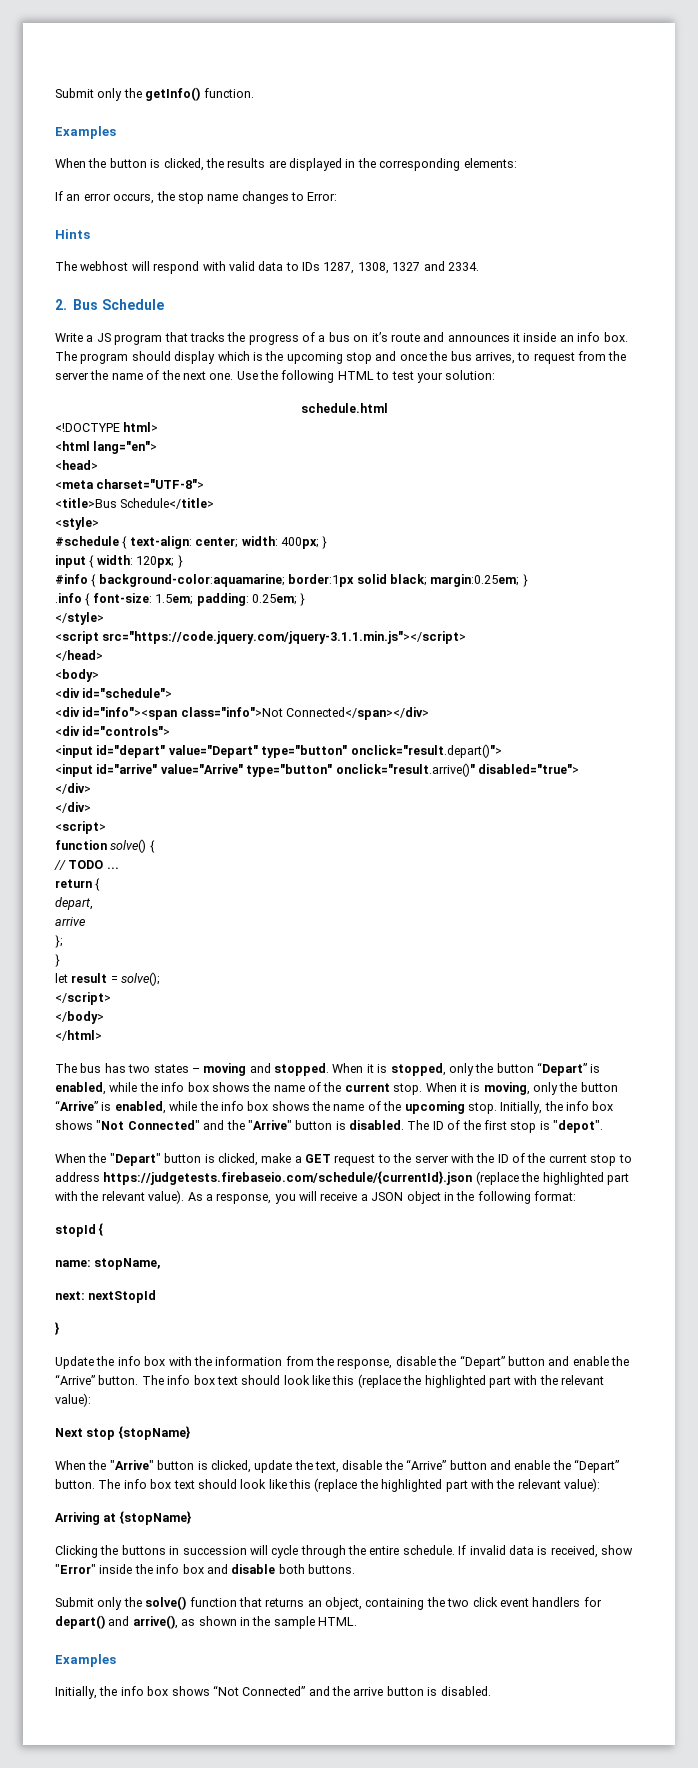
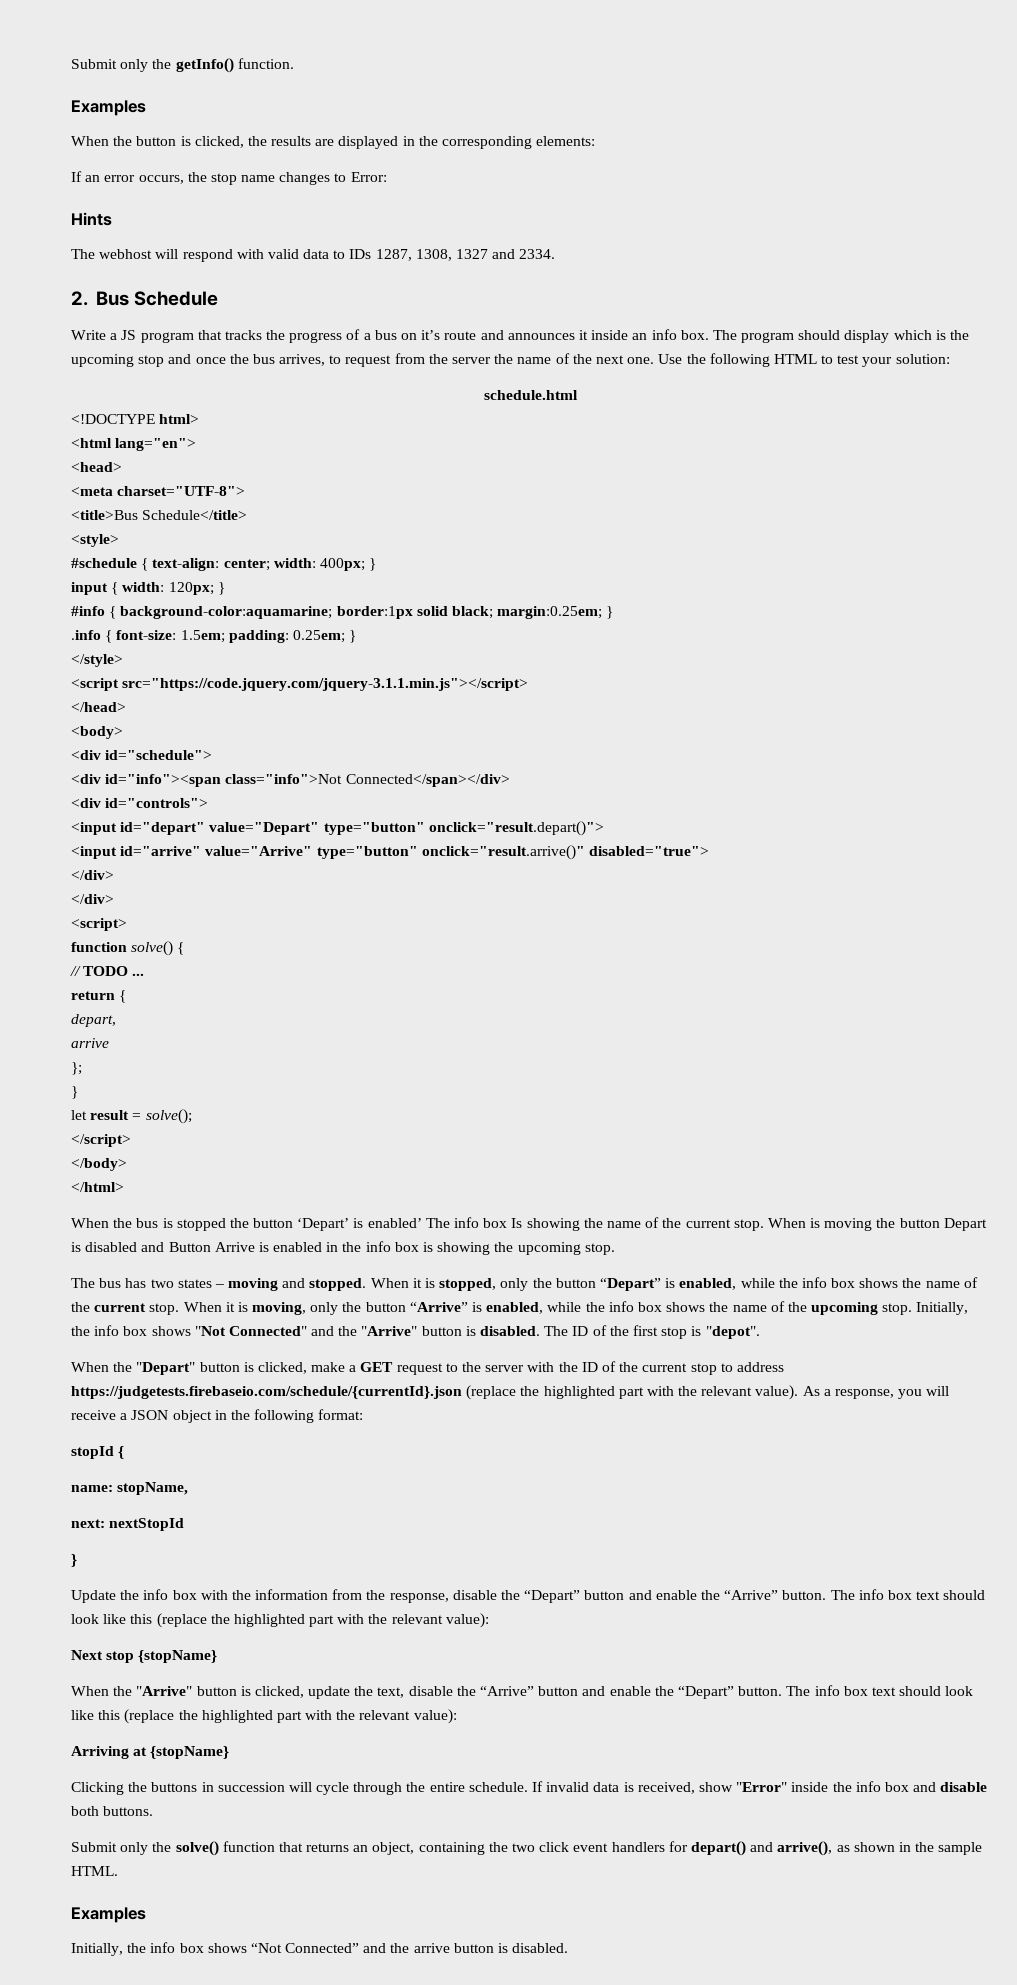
+ When the bus is stopped the button ‘Depart’ is enabled’ The info box Is showing the name of the current stop. When is moving the button Depart is disabled and Button Arrive is enabled in the info box is showing the upcoming stop.

